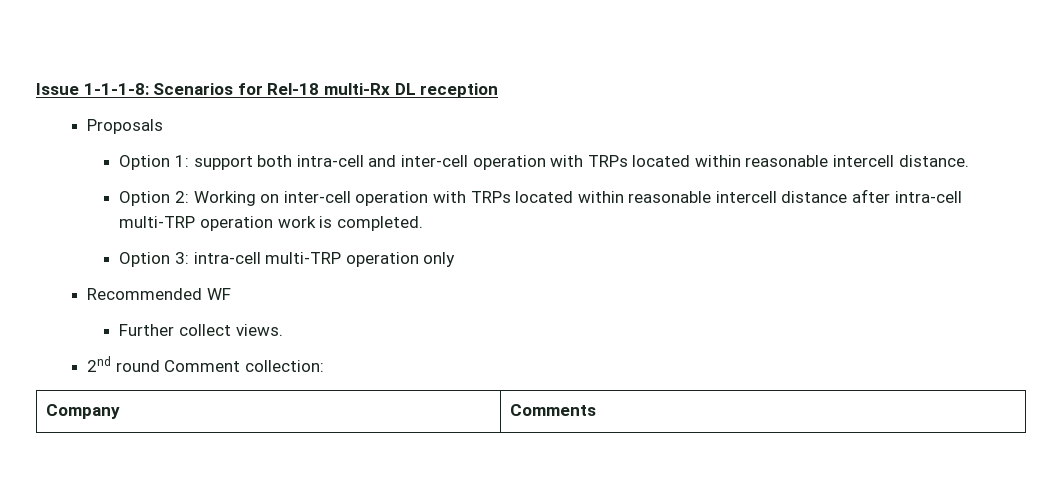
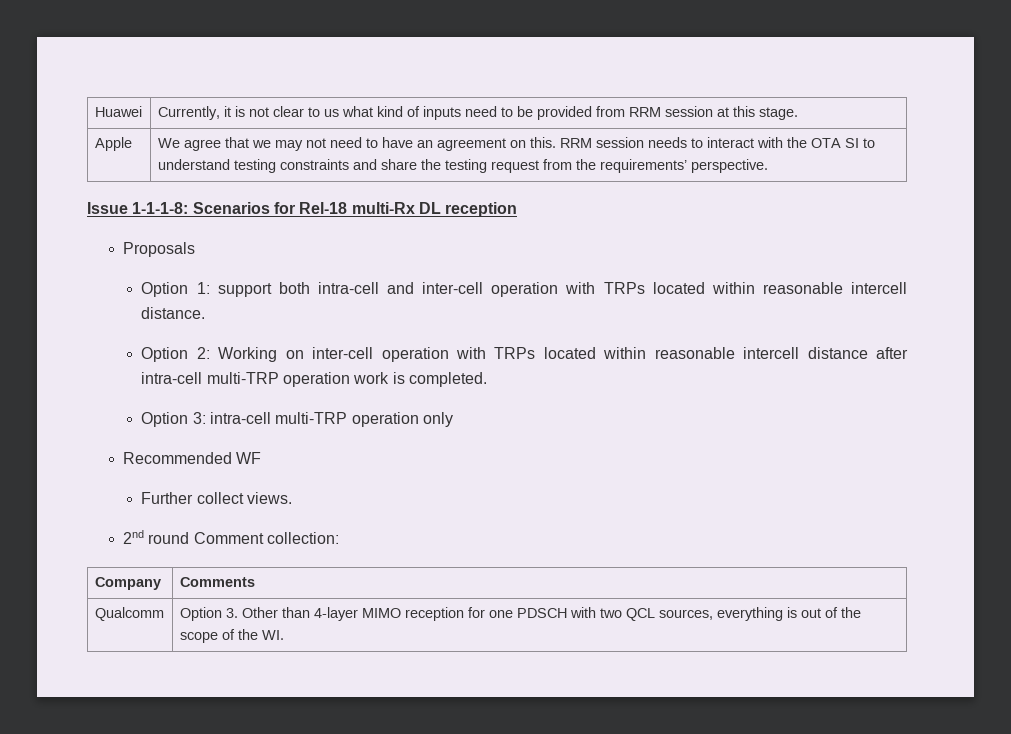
+ Huawei | Currently, it is not clear to us what kind of inputs need to be provided from RRM session at this stage.
+ Apple | We agree that we may not need to have an agreement on this. RRM session needs to interact with the OTA SI to understand testing constraints and share the testing request from the requirements’ perspective.
+ Qualcomm | Option 3. Other than 4-layer MIMO reception for one PDSCH with two QCL sources, everything is out of the scope of the WI.

